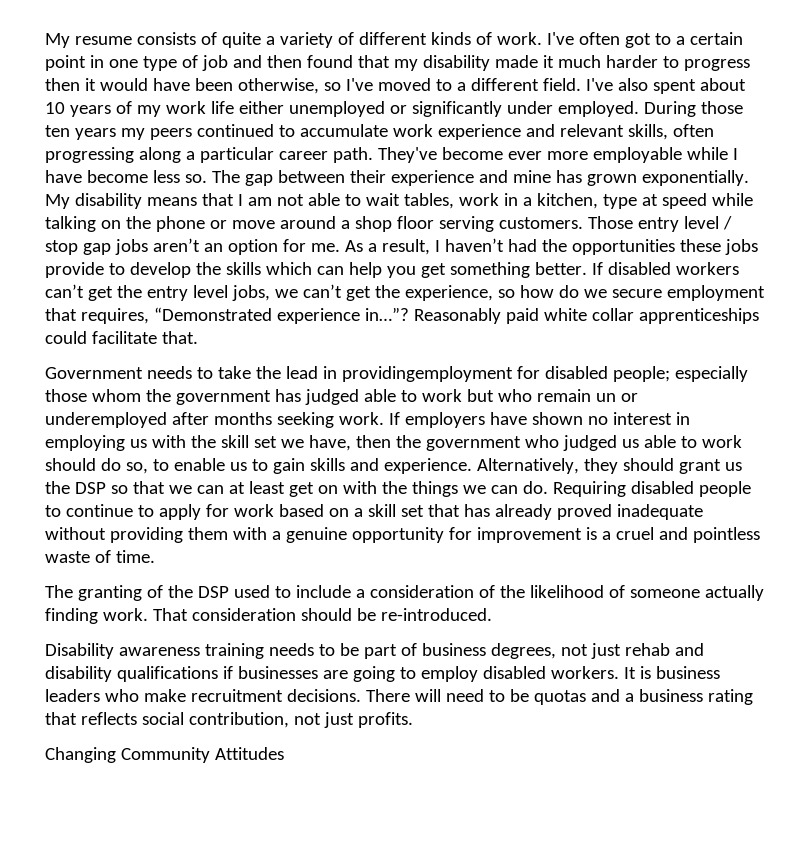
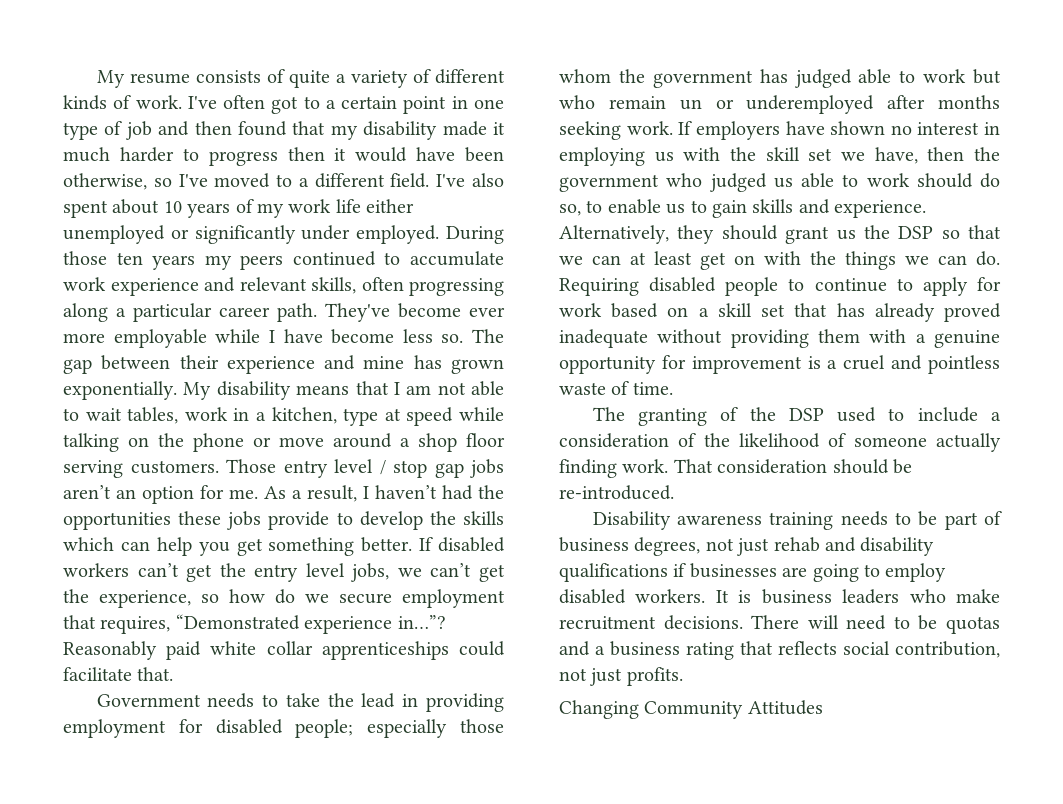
- Government needs to take the lead in providingemployment for disabled people; especially those whom the government has judged able to work but who remain un or underemployed after months seeking work.
+ Government needs to take the lead in providing employment for disabled people; especially those whom the government has judged able to work but who remain un or underemployed after months seeking work.

